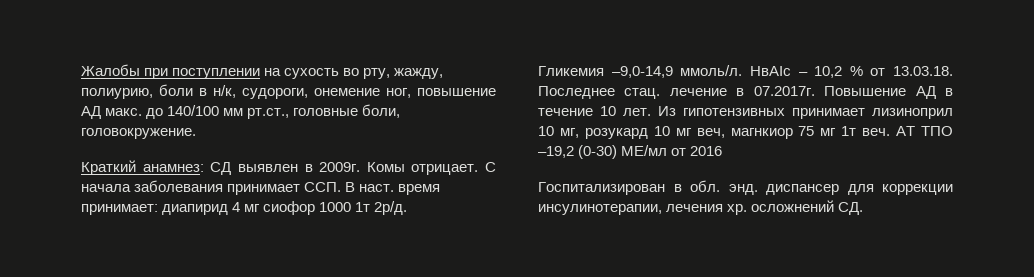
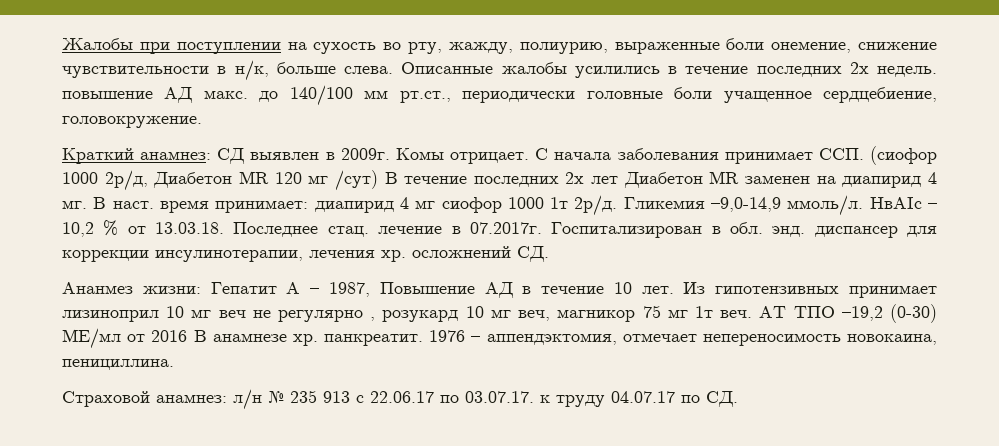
- Жалобы при поступлении на сухость во рту, жажду, полиурию, боли в н/к, судороги, онемение ног, повышение АД макс. до 140/100 мм рт.ст., головные боли, головокружение.
+ Жалобы при поступлении на сухость во рту, жажду, полиурию, выраженные боли онемение, снижение чувствительности в н/к, больше слева. Описанные жалобы усилились в течение последних 2х недель. повышение АД макс. до 140/100 мм рт.ст., периодически головные боли учащенное сердцебиение, головокружение.
- С начала заболевания принимает ССП. В наст. время принимает: диапирид 4 мг сиофор 1000 1т 2р/д.
- Гликемия –9,0-14,9 ммоль/л.
+ С начала заболевания принимает ССП. (сиофор 1000 2р/д, Диабетон MR 120 мг /сут) В течение последних 2х лет Диабетон MR заменен на диапирид 4 мг. В наст. время принимает: диапирид 4 мг сиофор 1000 1т 2р/д. Гликемия –9,0-14,9 ммоль/л.
- НвАIс – 10,2 % от 13.03.18. Последнее стац. лечение в 07.2017г. Повышение АД в течение 10 лет. Из гипотензивных принимает лизиноприл 10 мг, розукард 10 мг веч, магнкиор 75 мг 1т веч. АТ ТПО –19,2 (0-30) МЕ/мл от 2016
- Госпитализирован в обл. энд. диспансер для коррекции инсулинотерапии, лечения хр. осложнений СД.
+ НвАIс – 10,2 % от 13.03.18. Последнее стац. лечение в 07.2017г. Госпитализирован в обл. энд. диспансер для коррекции инсулинотерапии, лечения хр. осложнений СД.
+ Ананмез жизни: Гепатит А – 1987, Повышение АД в течение 10 лет. Из гипотензивных принимает лизиноприл 10 мг веч не регулярно , розукард 10 мг веч, магникор 75 мг 1т веч. АТ ТПО –19,2 (0-30) МЕ/мл от 2016 В анамнезе хр. панкреатит. 1976 – аппендэктомия, отмечает непереносимость новокаина, пенициллина.
+ Страховой анамнез: л/н № 235 913 с 22.06.17 по 03.07.17. к труду 04.07.17 по СД.

